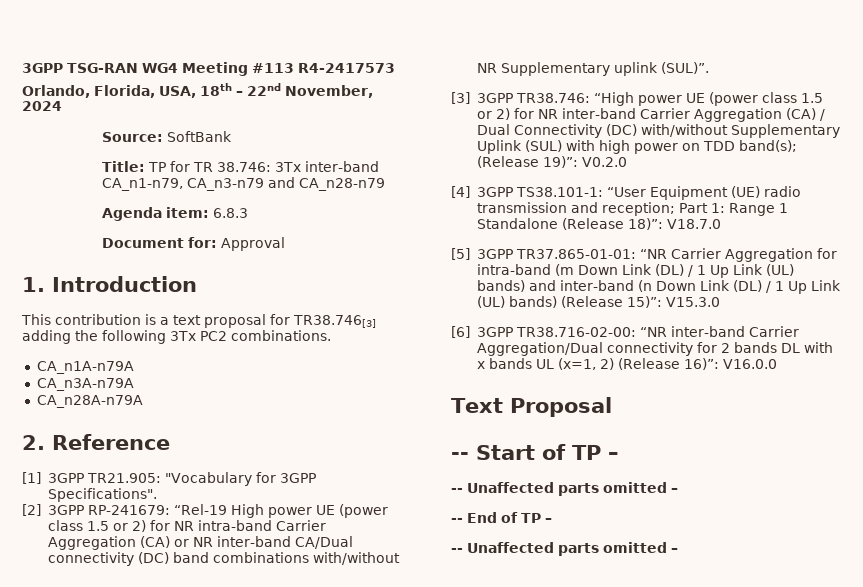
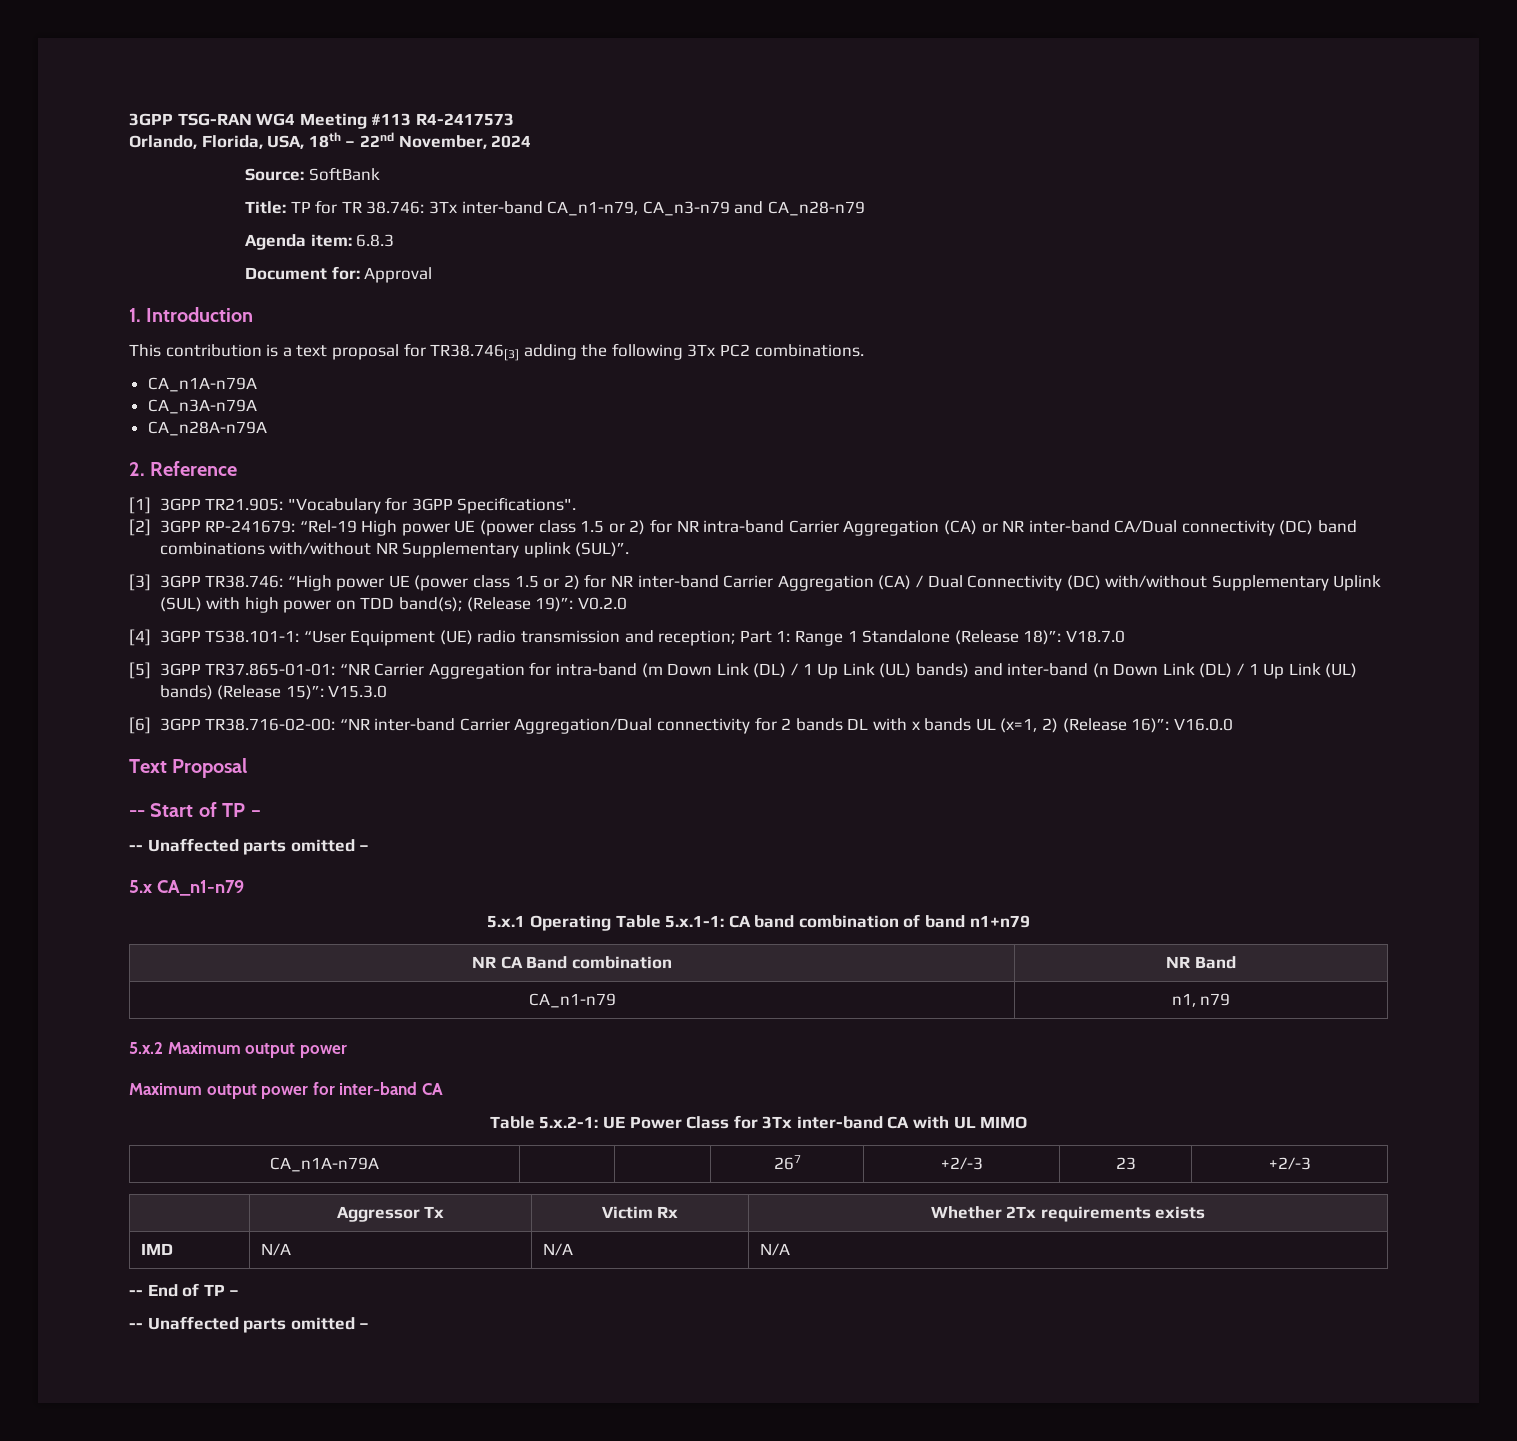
+ 5.x CA_n1-n79
+ 5.x.1 Operating Table 5.x.1-1: CA band combination of band n1+n79
+ NR CA Band combination | NR Band
+ CA_n1-n79 | n1, n79
+ 5.x.2 Maximum output power
+ Maximum output power for inter-band CA
+ Table 5.x.2-1: UE Power Class for 3Tx inter-band CA with UL MIMO
+ CA_n1A-n79A | | | 267 | +2/-3 | 23 | +2/-3
+ | Aggressor Tx | Victim Rx | Whether 2Tx requirements exists
+ IMD | N/A | N/A | N/A

